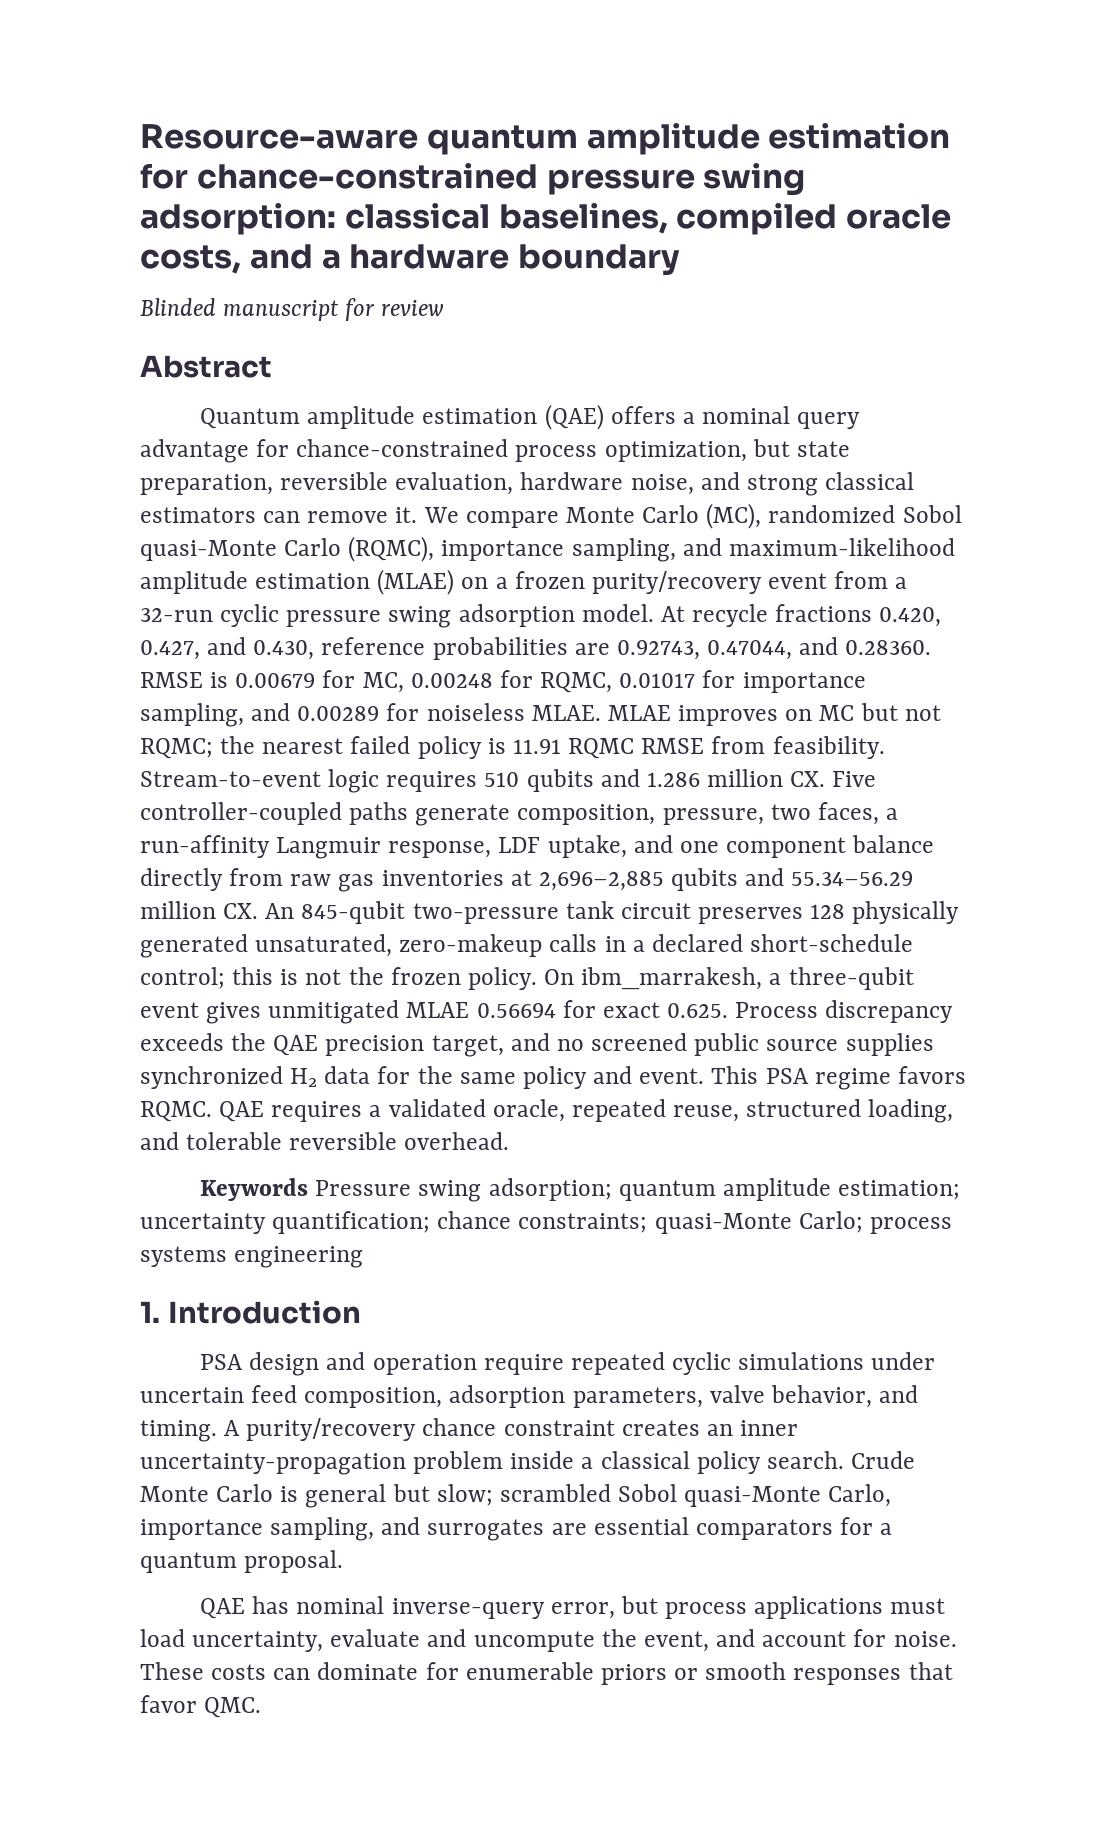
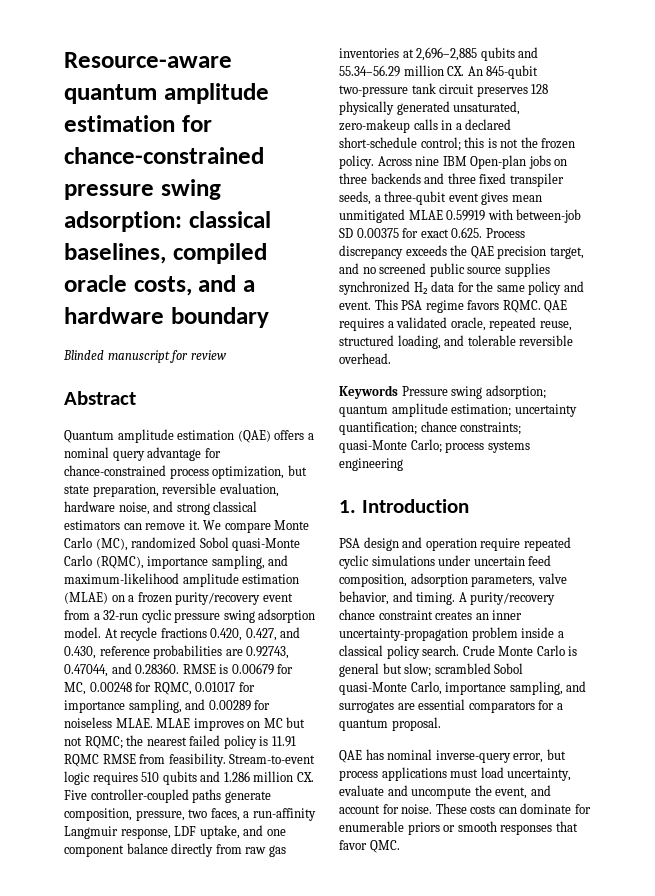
- On ibm_marrakesh, a three-qubit event gives unmitigated MLAE 0.56694 for exact 0.625. Process discrepancy exceeds the QAE precision target, and no screened public source supplies synchronized H₂ data for the same policy and event.
+ Across nine IBM Open-plan jobs on three backends and three fixed transpiler seeds, a three-qubit event gives mean unmitigated MLAE 0.59919 with between-job SD 0.00375 for exact 0.625. Process discrepancy exceeds the QAE precision target, and no screened public source supplies synchronized H₂ data for the same policy and event.

